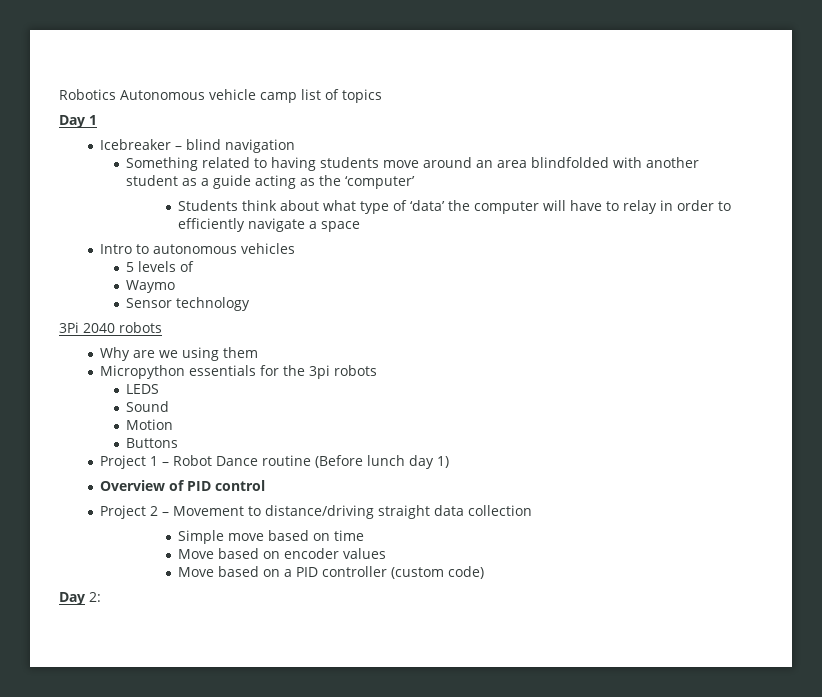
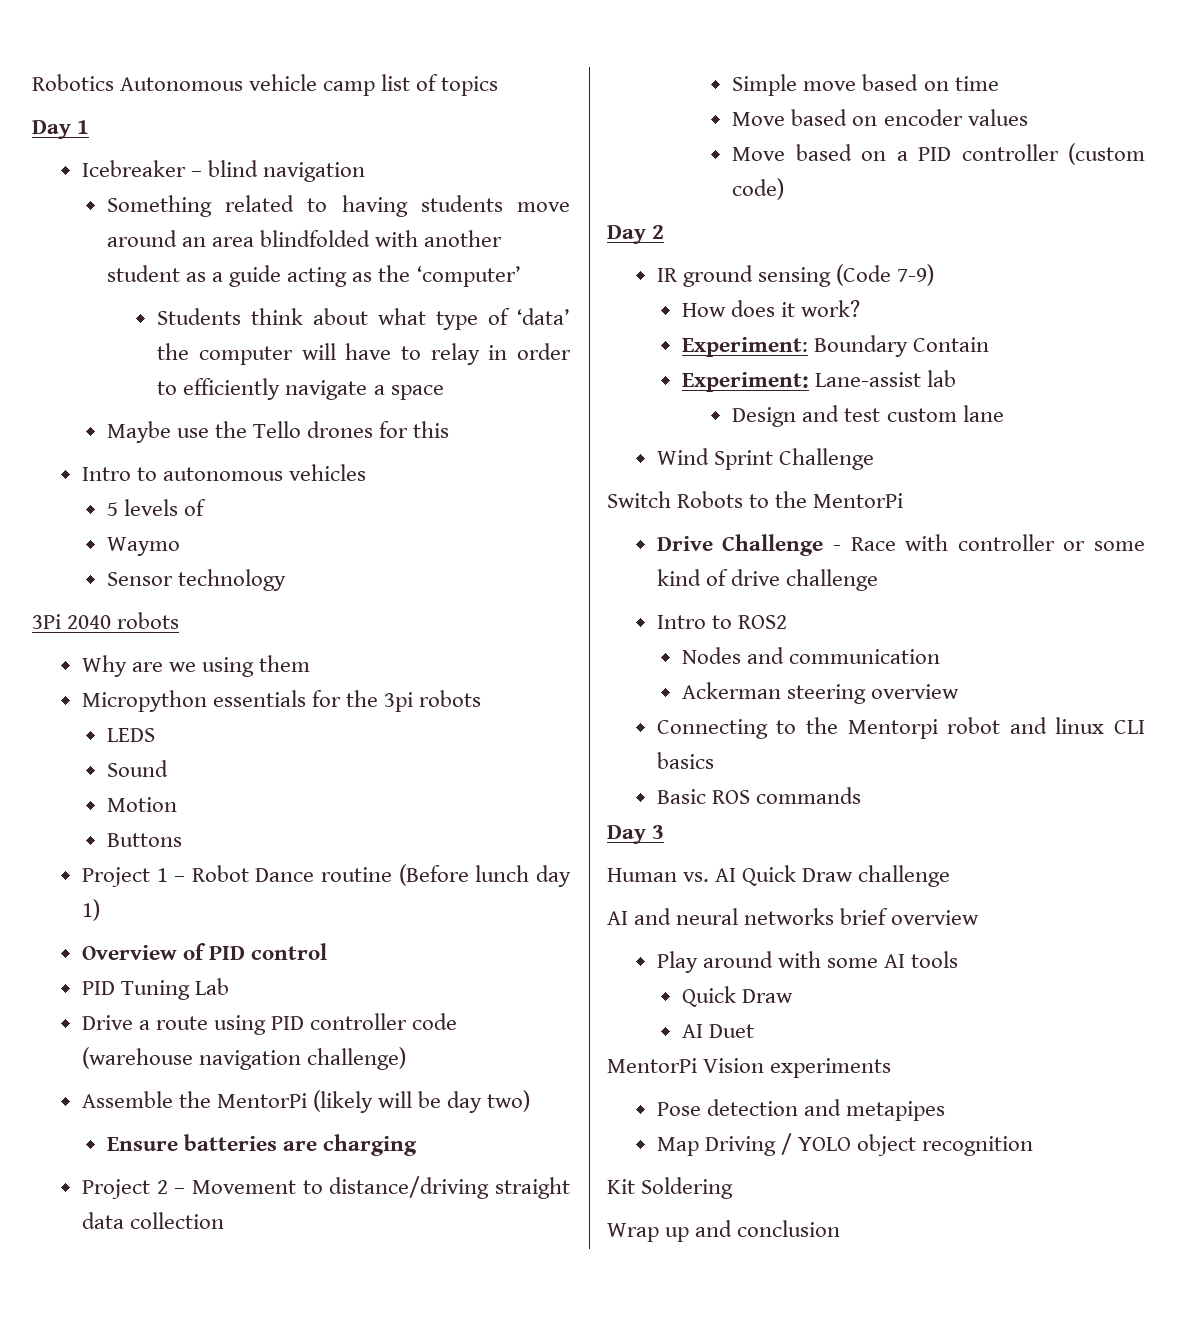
+ Maybe use the Tello drones for this
+ PID Tuning Lab
+ Drive a route using PID controller code (warehouse navigation challenge)
+ Assemble the MentorPi (likely will be day two)
+ Ensure batteries are charging
- Day 2:
+ Day 2
+ IR ground sensing (Code 7-9)
+ How does it work?
+ Experiment: Boundary Contain
+ Experiment: Lane-assist lab
+ Design and test custom lane
+ Wind Sprint Challenge
+ Switch Robots to the MentorPi
+ Drive Challenge - Race with controller or some kind of drive challenge
+ Intro to ROS2
+ Nodes and communication
+ Ackerman steering overview
+ Connecting to the Mentorpi robot and linux CLI basics
+ Basic ROS commands
+ Day 3
+ Human vs. AI Quick Draw challenge
+ AI and neural networks brief overview
+ Play around with some AI tools
+ Quick Draw
+ AI Duet
+ MentorPi Vision experiments
+ Pose detection and metapipes
+ Map Driving / YOLO object recognition
+ Kit Soldering
+ Wrap up and conclusion

